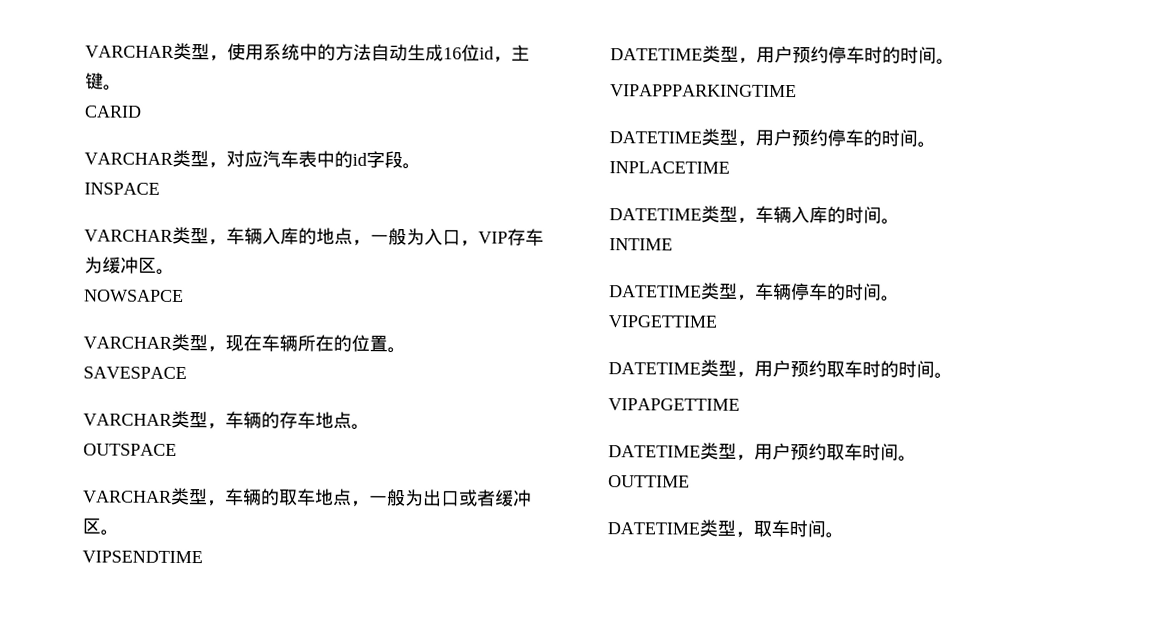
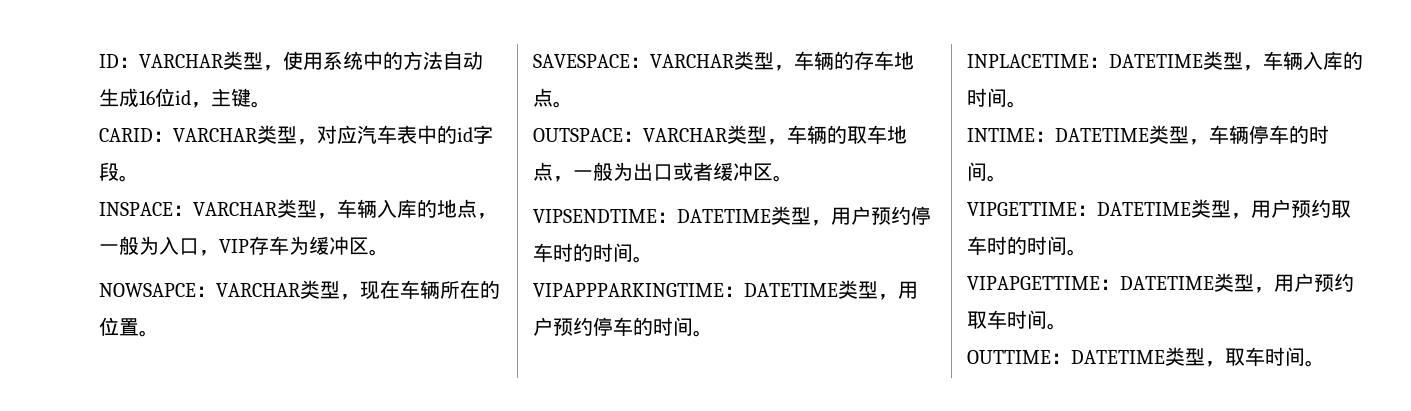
- VARCHAR类型，使用系统中的方法自动生成16位id，主键。
+ ID：VARCHAR类型，使用系统中的方法自动生成16位id，主键。
- CARID
- VARCHAR类型，对应汽车表中的id字段。
+ CARID：VARCHAR类型，对应汽车表中的id字段。
- INSPACE
- VARCHAR类型，车辆入库的地点，一般为入口，VIP存车为缓冲区。
+ INSPACE：VARCHAR类型，车辆入库的地点，一般为入口，VIP存车为缓冲区。
- NOWSAPCE
- VARCHAR类型，现在车辆所在的位置。
+ NOWSAPCE：VARCHAR类型，现在车辆所在的位置。
- SAVESPACE
- VARCHAR类型，车辆的存车地点。
+ SAVESPACE：VARCHAR类型，车辆的存车地点。
- OUTSPACE
- VARCHAR类型，车辆的取车地点，一般为出口或者缓冲区。
+ OUTSPACE：VARCHAR类型，车辆的取车地点，一般为出口或者缓冲区。
- VIPSENDTIME
- DATETIME类型，用户预约停车时的时间。
+ VIPSENDTIME：DATETIME类型，用户预约停车时的时间。
- VIPAPPPARKINGTIME
- DATETIME类型，用户预约停车的时间。
+ VIPAPPPARKINGTIME：DATETIME类型，用户预约停车的时间。
- INPLACETIME
- DATETIME类型，车辆入库的时间。
+ INPLACETIME：DATETIME类型，车辆入库的时间。
- INTIME
- DATETIME类型，车辆停车的时间。
+ INTIME：DATETIME类型，车辆停车的时间。
- VIPGETTIME
- DATETIME类型，用户预约取车时的时间。
+ VIPGETTIME：DATETIME类型，用户预约取车时的时间。
- VIPAPGETTIME
- DATETIME类型，用户预约取车时间。
+ VIPAPGETTIME：DATETIME类型，用户预约取车时间。
- OUTTIME
- DATETIME类型，取车时间。
+ OUTTIME：DATETIME类型，取车时间。

